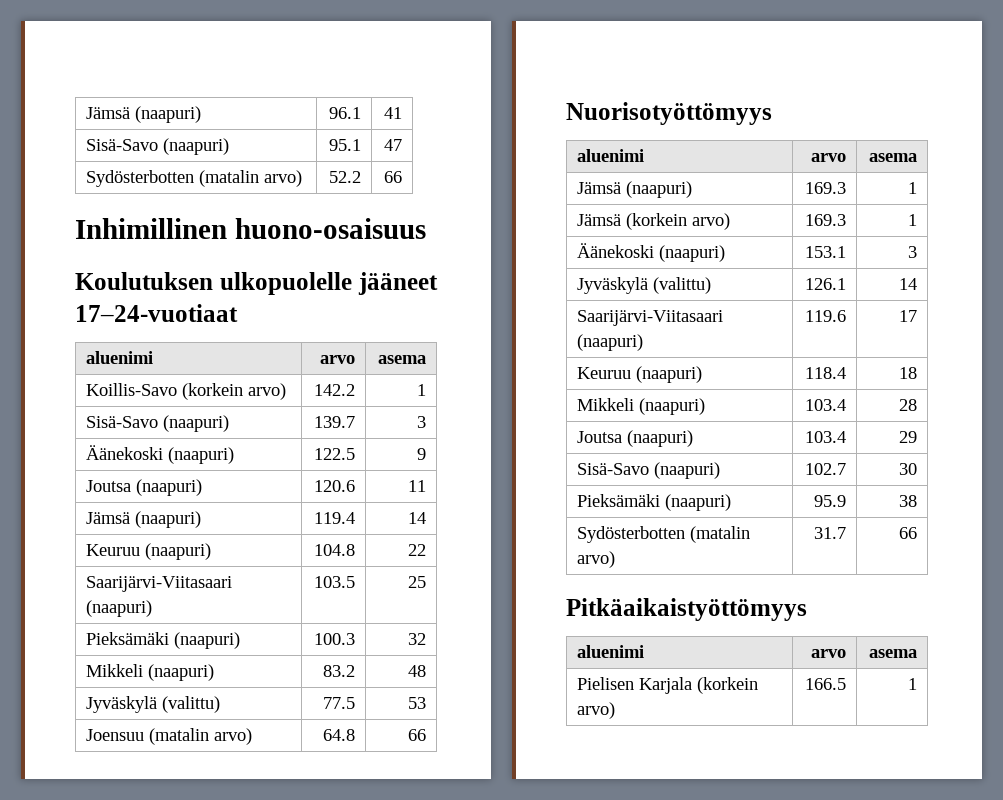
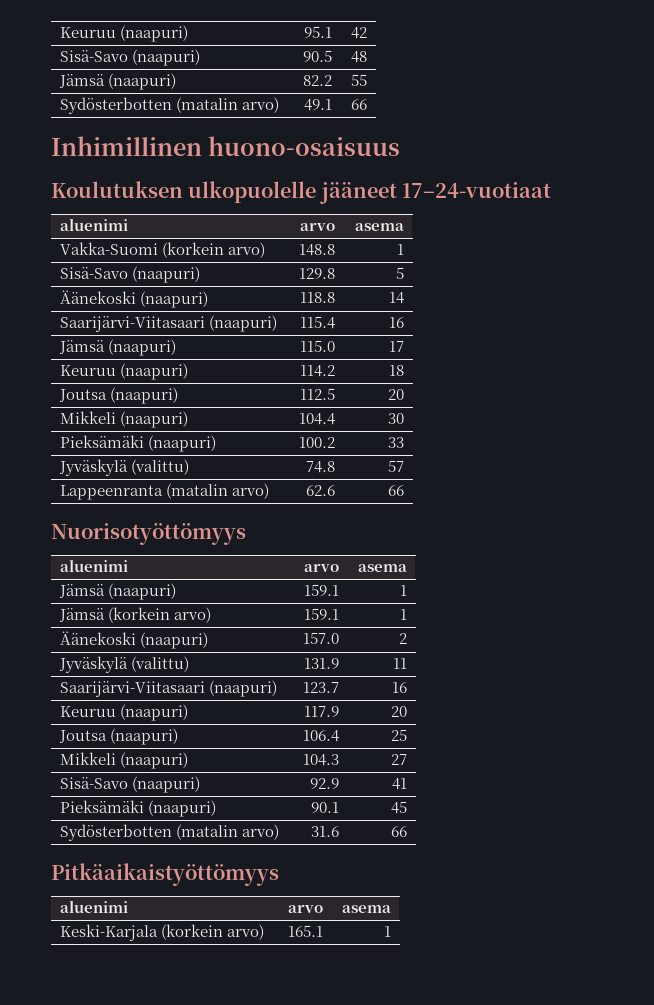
- Jämsä (naapuri) | 96.1 | 41
- Sisä-Savo (naapuri) | 95.1 | 47
- Sydösterbotten (matalin arvo) | 52.2 | 66
+ Keuruu (naapuri) | 95.1 | 42
+ Sisä-Savo (naapuri) | 90.5 | 48
+ Jämsä (naapuri) | 82.2 | 55
+ Sydösterbotten (matalin arvo) | 49.1 | 66
- Koillis-Savo (korkein arvo) | 142.2 | 1
+ Vakka-Suomi (korkein arvo) | 148.8 | 1
- Sisä-Savo (naapuri) | 139.7 | 3
- Äänekoski (naapuri) | 122.5 | 9
- Joutsa (naapuri) | 120.6 | 11
- Jämsä (naapuri) | 119.4 | 14
- Keuruu (naapuri) | 104.8 | 22
- Saarijärvi-Viitasaari (naapuri) | 103.5 | 25
- Pieksämäki (naapuri) | 100.3 | 32
- Mikkeli (naapuri) | 83.2 | 48
- Jyväskylä (valittu) | 77.5 | 53
- Joensuu (matalin arvo) | 64.8 | 66
+ Sisä-Savo (naapuri) | 129.8 | 5
+ Äänekoski (naapuri) | 118.8 | 14
+ Saarijärvi-Viitasaari (naapuri) | 115.4 | 16
+ Jämsä (naapuri) | 115.0 | 17
+ Keuruu (naapuri) | 114.2 | 18
+ Joutsa (naapuri) | 112.5 | 20
+ Mikkeli (naapuri) | 104.4 | 30
+ Pieksämäki (naapuri) | 100.2 | 33
+ Jyväskylä (valittu) | 74.8 | 57
+ Lappeenranta (matalin arvo) | 62.6 | 66
- Jämsä (naapuri) | 169.3 | 1
+ Jämsä (naapuri) | 159.1 | 1
- Jämsä (korkein arvo) | 169.3 | 1
+ Jämsä (korkein arvo) | 159.1 | 1
- Äänekoski (naapuri) | 153.1 | 3
- Jyväskylä (valittu) | 126.1 | 14
- Saarijärvi-Viitasaari (naapuri) | 119.6 | 17
- Keuruu (naapuri) | 118.4 | 18
- Mikkeli (naapuri) | 103.4 | 28
- Joutsa (naapuri) | 103.4 | 29
- Sisä-Savo (naapuri) | 102.7 | 30
- Pieksämäki (naapuri) | 95.9 | 38
- Sydösterbotten (matalin arvo) | 31.7 | 66
+ Äänekoski (naapuri) | 157.0 | 2
+ Jyväskylä (valittu) | 131.9 | 11
+ Saarijärvi-Viitasaari (naapuri) | 123.7 | 16
+ Keuruu (naapuri) | 117.9 | 20
+ Joutsa (naapuri) | 106.4 | 25
+ Mikkeli (naapuri) | 104.3 | 27
+ Sisä-Savo (naapuri) | 92.9 | 41
+ Pieksämäki (naapuri) | 90.1 | 45
+ Sydösterbotten (matalin arvo) | 31.6 | 66
- Pielisen Karjala (korkein arvo) | 166.5 | 1
+ Keski-Karjala (korkein arvo) | 165.1 | 1

